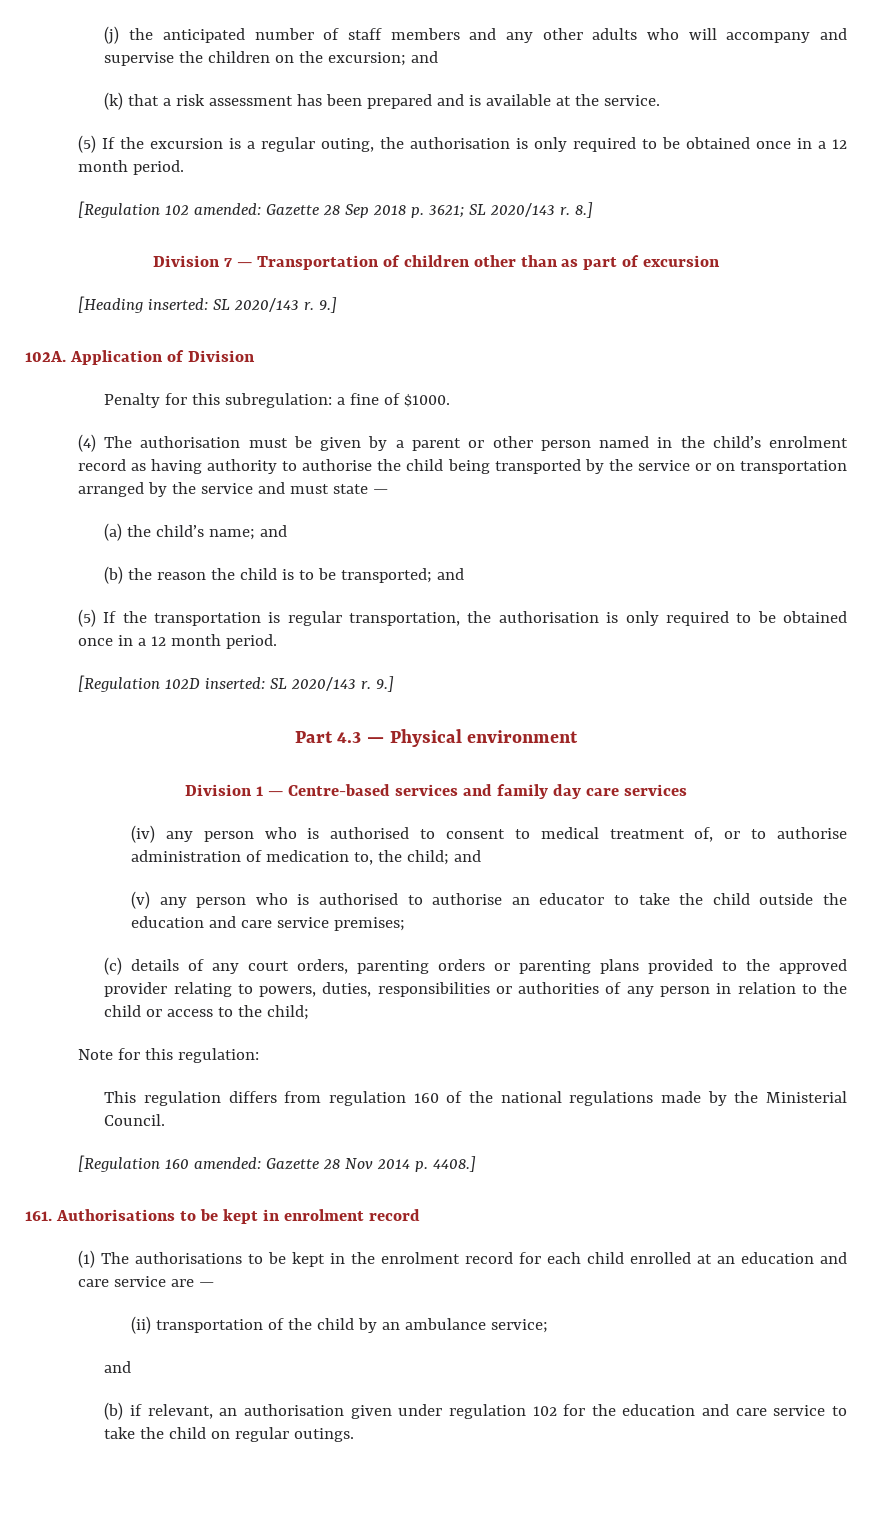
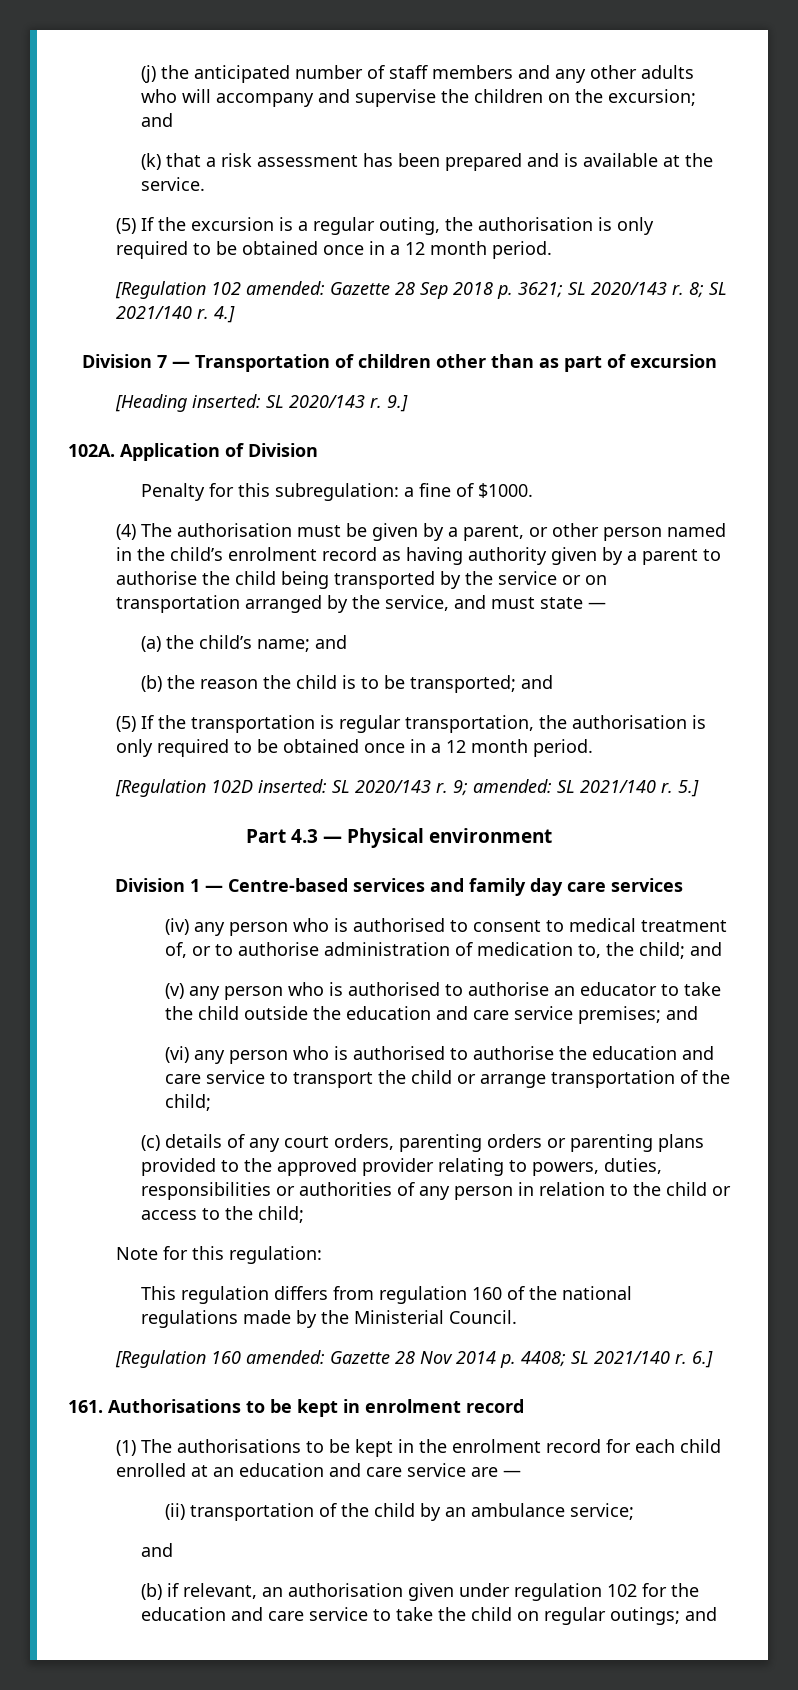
- 8.]
+ 8; SL 2021/140 r. 4.]
- (4) The authorisation must be given by a parent or other person named in the child’s enrolment record as having authority to authorise the child being transported by the service or on transportation arranged by the service and must state —
+ (4) The authorisation must be given by a parent, or other person named in the child’s enrolment record as having authority given by a parent to authorise the child being transported by the service or on transportation arranged by the service, and must state —
- [Regulation 102D inserted: SL 2020/143 r. 9.]
+ [Regulation 102D inserted: SL 2020/143 r. 9; amended: SL 2021/140 r. 5.]
- (v) any person who is authorised to authorise an educator to take the child outside the education and care service premises;
+ (v) any person who is authorised to authorise an educator to take the child outside the education and care service premises; and
+ (vi) any person who is authorised to authorise the education and care service to transport the child or arrange transportation of the child;
- [Regulation 160 amended: Gazette 28 Nov 2014 p. 4408.]
+ [Regulation 160 amended: Gazette 28 Nov 2014 p. 4408; SL 2021/140 r. 6.]
- (b) if relevant, an authorisation given under regulation 102 for the education and care service to take the child on regular outings.
+ (b) if relevant, an authorisation given under regulation 102 for the education and care service to take the child on regular outings; and

